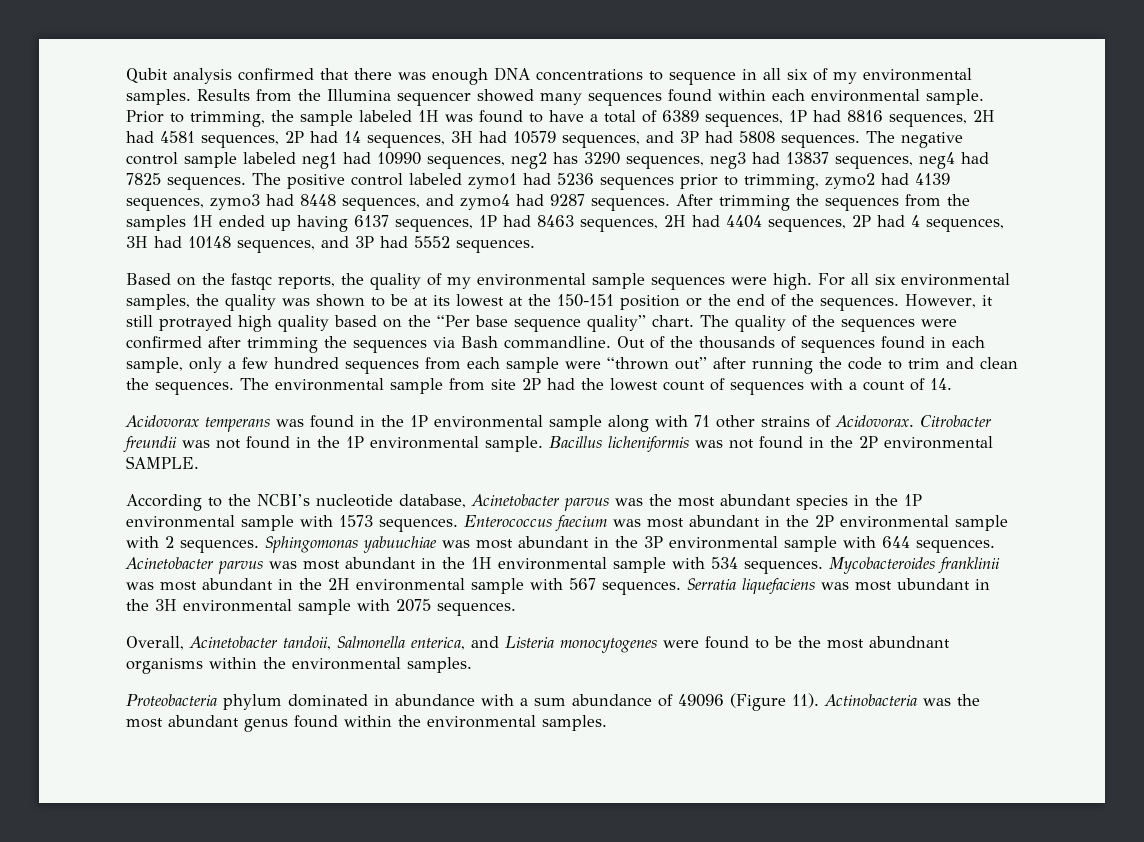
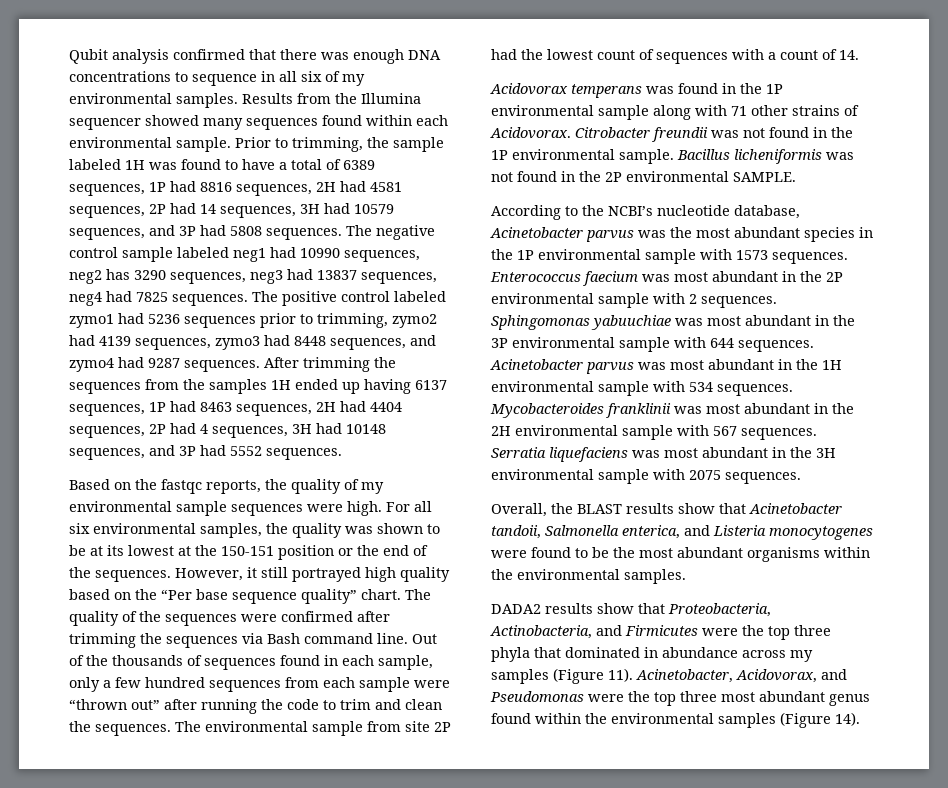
- However, it still protrayed high quality based on the “Per base sequence quality” chart.
+ However, it still portrayed high quality based on the “Per base sequence quality” chart.
- The quality of the sequences were confirmed after trimming the sequences via Bash commandline.
+ The quality of the sequences were confirmed after trimming the sequences via Bash command line.
- Serratia liquefaciens was most ubundant in the 3H environmental sample with 2075 sequences.
+ Serratia liquefaciens was most abundant in the 3H environmental sample with 2075 sequences.
- Overall, Acinetobacter tandoii, Salmonella enterica, and Listeria monocytogenes were found to be the most abundnant organisms within the environmental samples.
+ Overall, the BLAST results show that Acinetobacter tandoii, Salmonella enterica, and Listeria monocytogenes were found to be the most abundant organisms within the environmental samples.
- Proteobacteria phylum dominated in abundance with a sum abundance of 49096 (Figure 11). Actinobacteria was the most abundant genus found within the environmental samples.
+ DADA2 results show that Proteobacteria, Actinobacteria, and Firmicutes were the top three phyla that dominated in abundance across my samples (Figure 11). Acinetobacter, Acidovorax, and Pseudomonas were the top three most abundant genus found within the environmental samples (Figure 14).

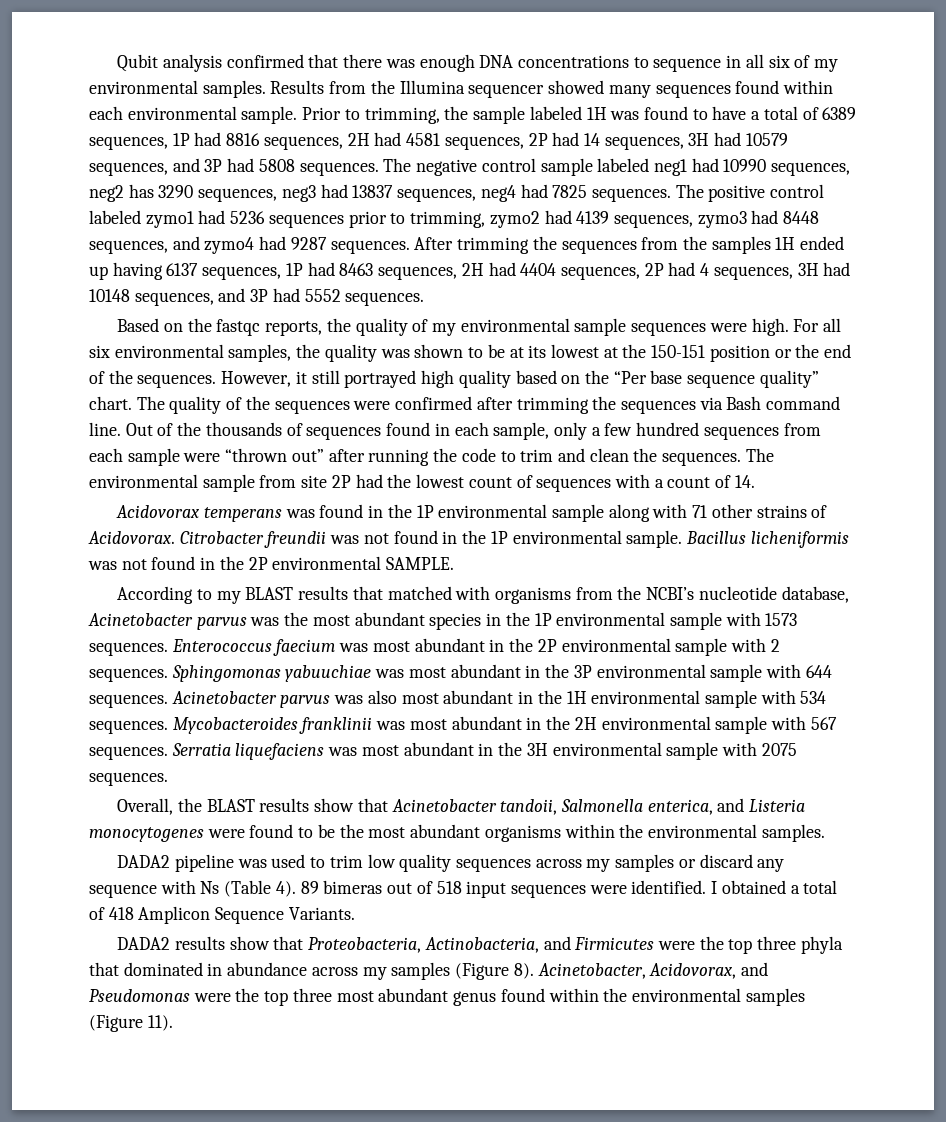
- According to the NCBI’s nucleotide database, Acinetobacter parvus was the most abundant species in the 1P environmental sample with 1573 sequences.
+ According to my BLAST results that matched with organisms from the NCBI’s nucleotide database, Acinetobacter parvus was the most abundant species in the 1P environmental sample with 1573 sequences.
- Acinetobacter parvus was most abundant in the 1H environmental sample with 534 sequences.
+ Acinetobacter parvus was also most abundant in the 1H environmental sample with 534 sequences.
+ DADA2 pipeline was used to trim low quality sequences across my samples or discard any sequence with Ns (Table 4). 89 bimeras out of 518 input sequences were identified. I obtained a total of 418 Amplicon Sequence Variants.
- DADA2 results show that Proteobacteria, Actinobacteria, and Firmicutes were the top three phyla that dominated in abundance across my samples (Figure 11).
+ DADA2 results show that Proteobacteria, Actinobacteria, and Firmicutes were the top three phyla that dominated in abundance across my samples (Figure 8).
- Acinetobacter, Acidovorax, and Pseudomonas were the top three most abundant genus found within the environmental samples (Figure 14).
+ Acinetobacter, Acidovorax, and Pseudomonas were the top three most abundant genus found within the environmental samples (Figure 11).

